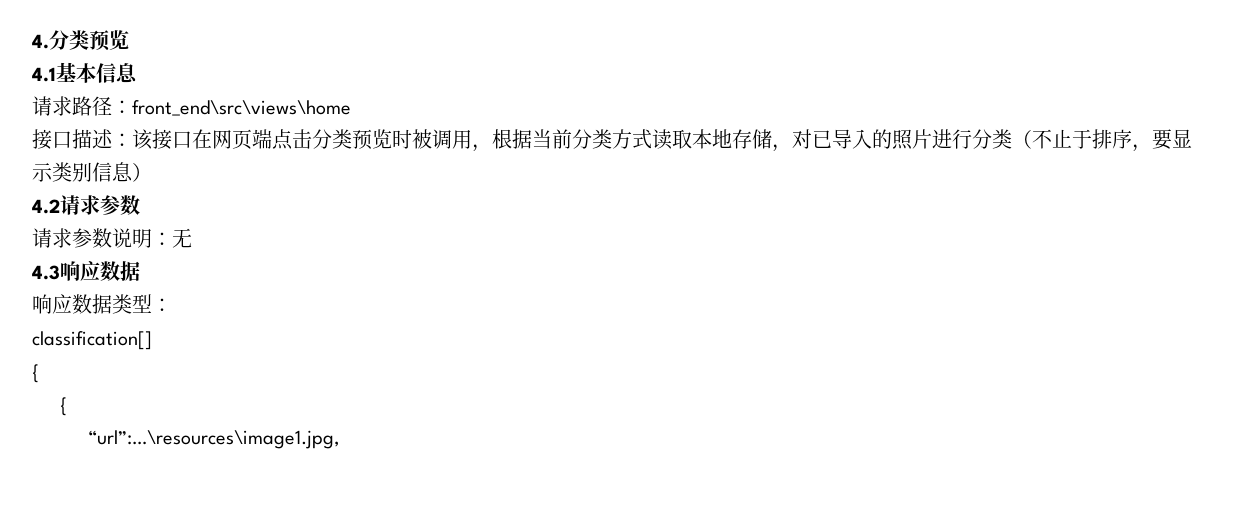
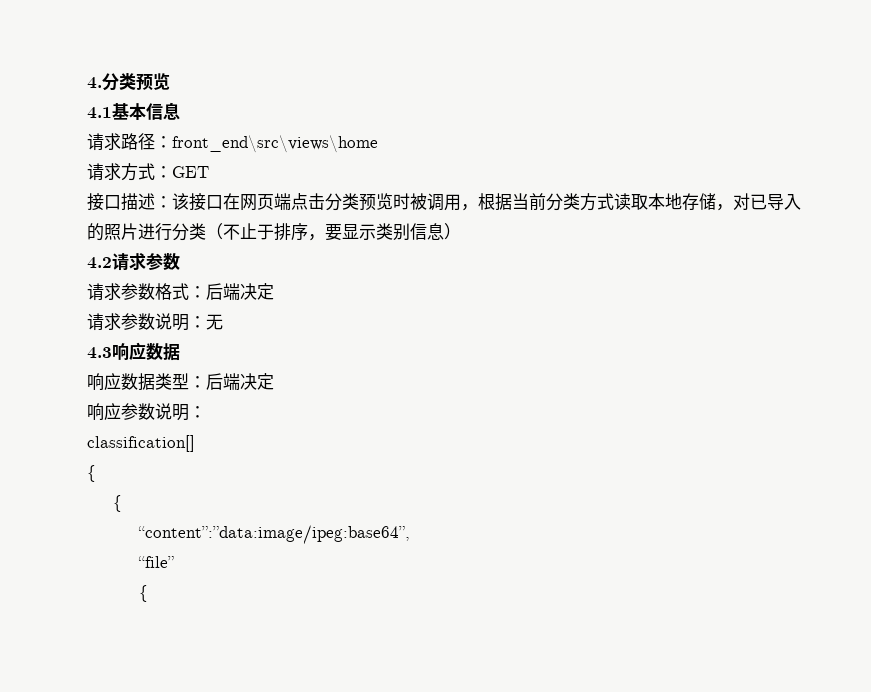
+ 请求方式：GET
+ 请求参数格式：后端决定
- 响应数据类型：
+ 响应数据类型：后端决定
+ 响应参数说明：
- “url”:…\resources\image1.jpg,
+ “content”:”data:image/ipeg:base64”,
+ “file”
+ {

